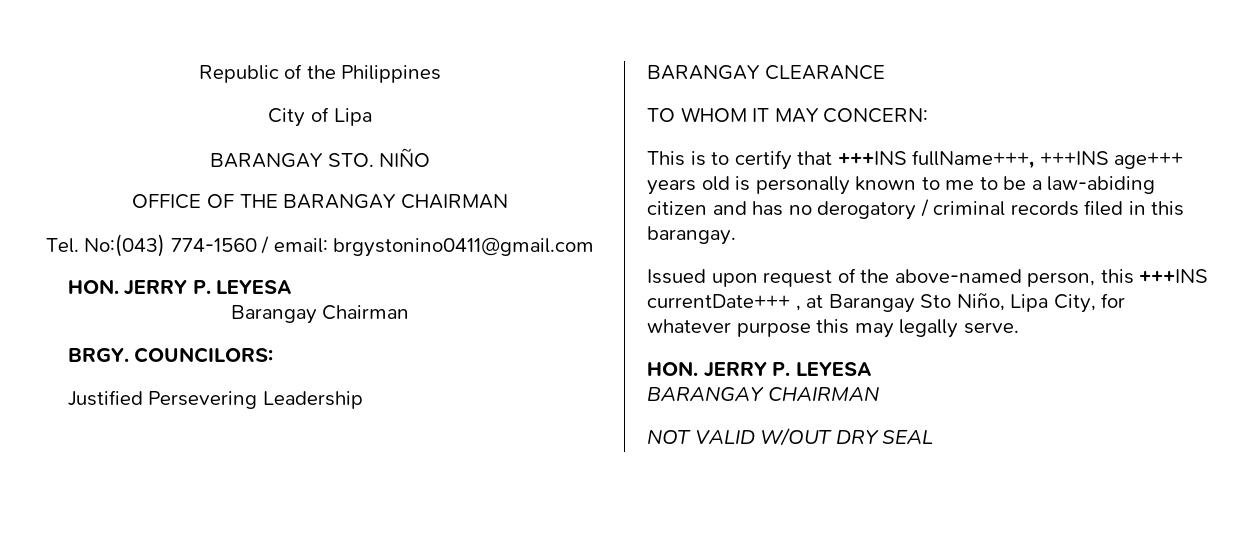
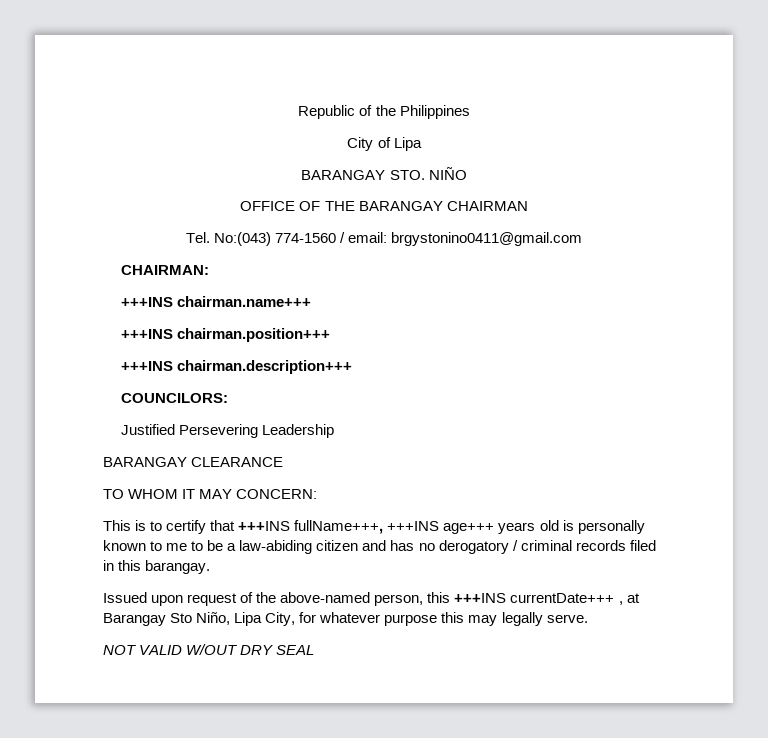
  Tel. No:(043) 774-1560 / email: brgystonino0411@gmail.com
- HON. JERRY P. LEYESA
- Barangay Chairman
- BRGY. COUNCILORS:
+ CHAIRMAN:
+ +++INS chairman.name+++
+ +++INS chairman.position+++
+ +++INS chairman.description+++
+ COUNCILORS:
  Issued upon request of the above-named person, this +++INS currentDate+++ , at Barangay Sto Niño, Lipa City, for whatever purpose this may legally serve.
- HON. JERRY P. LEYESA
- BARANGAY CHAIRMAN

